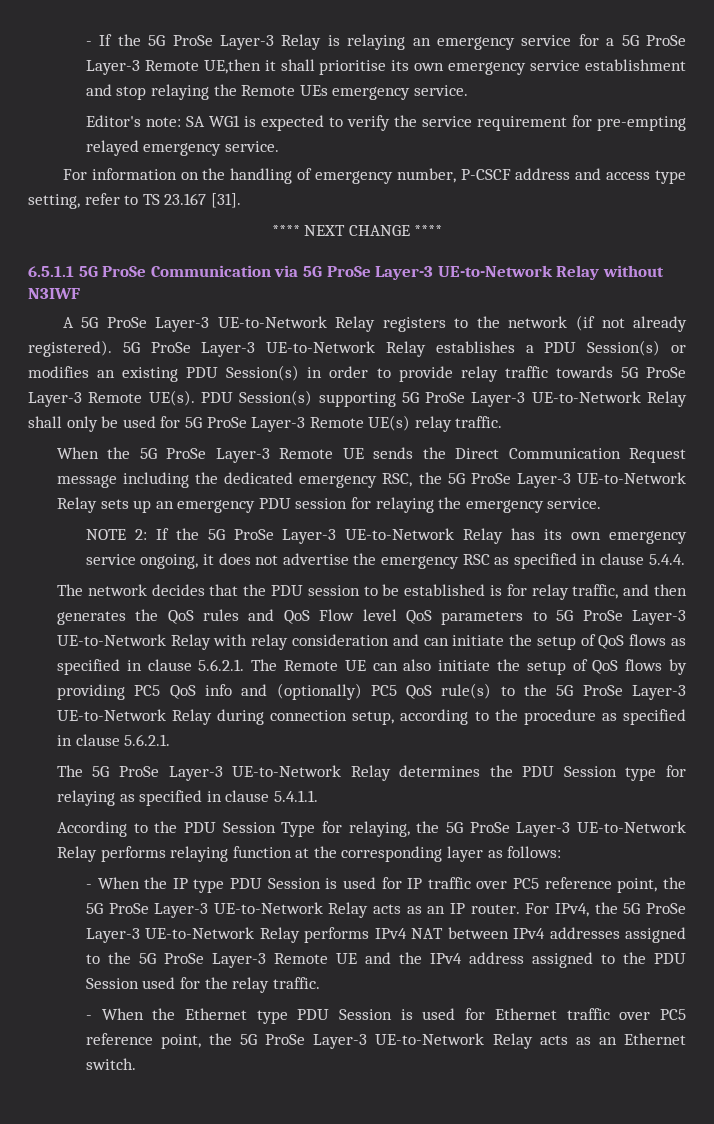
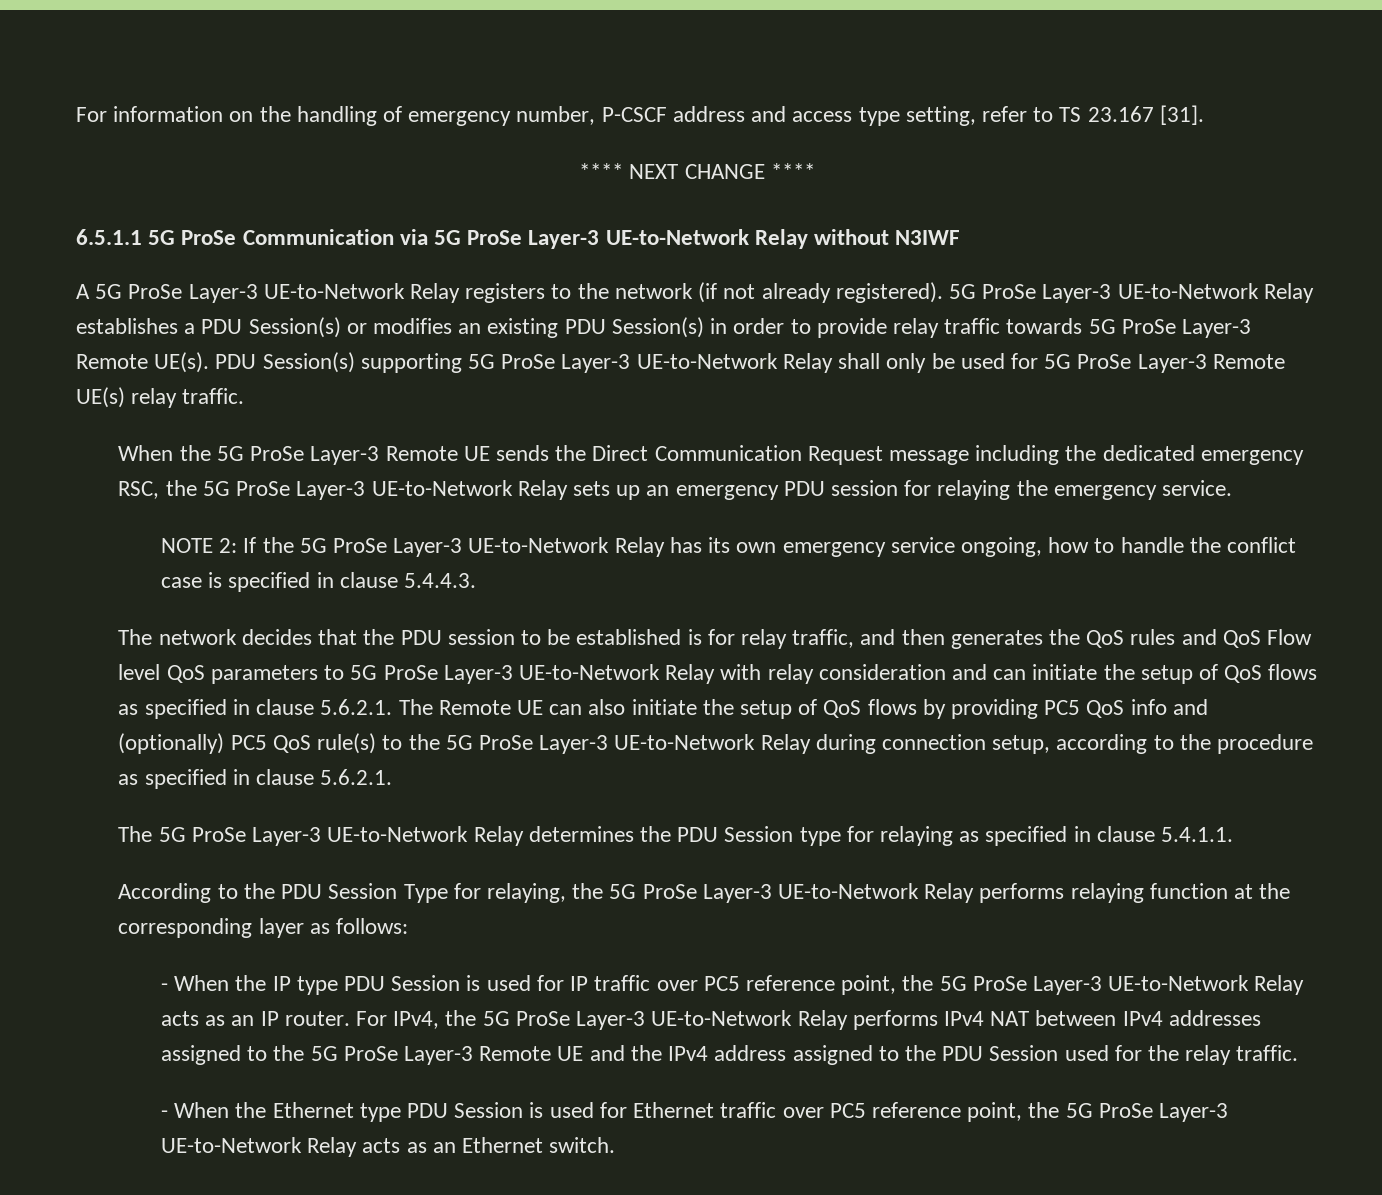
- - If the 5G ProSe Layer-3 Relay is relaying an emergency service for a 5G ProSe Layer-3 Remote UE,then it shall prioritise its own emergency service establishment and stop relaying the Remote UEs emergency service.
- Editor's note: SA WG1 is expected to verify the service requirement for pre-empting relayed emergency service.
- NOTE 2: If the 5G ProSe Layer-3 UE-to-Network Relay has its own emergency service ongoing, it does not advertise the emergency RSC as specified in clause 5.4.4.
+ NOTE 2: If the 5G ProSe Layer-3 UE-to-Network Relay has its own emergency service ongoing, how to handle the conflict case is specified in clause 5.4.4.3.

